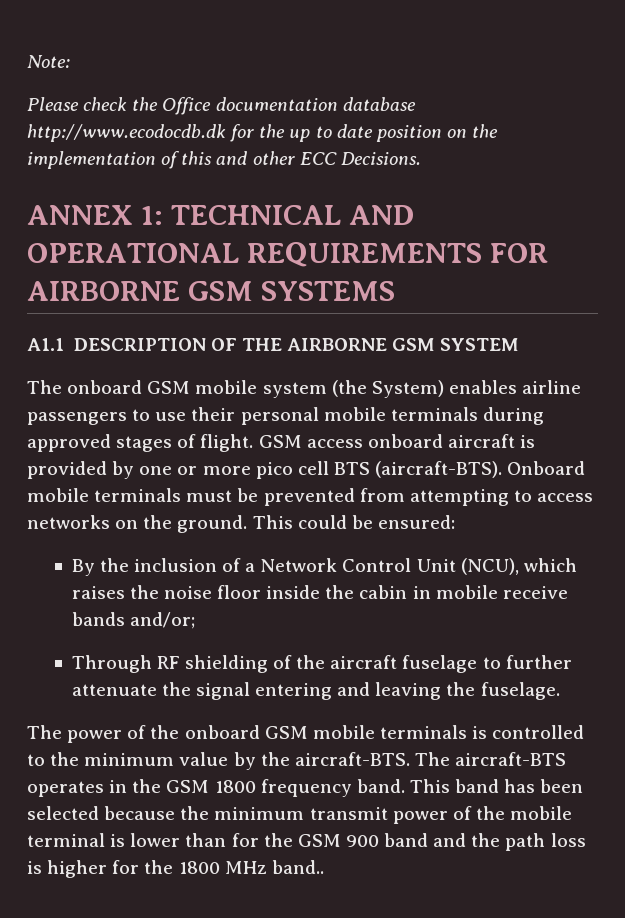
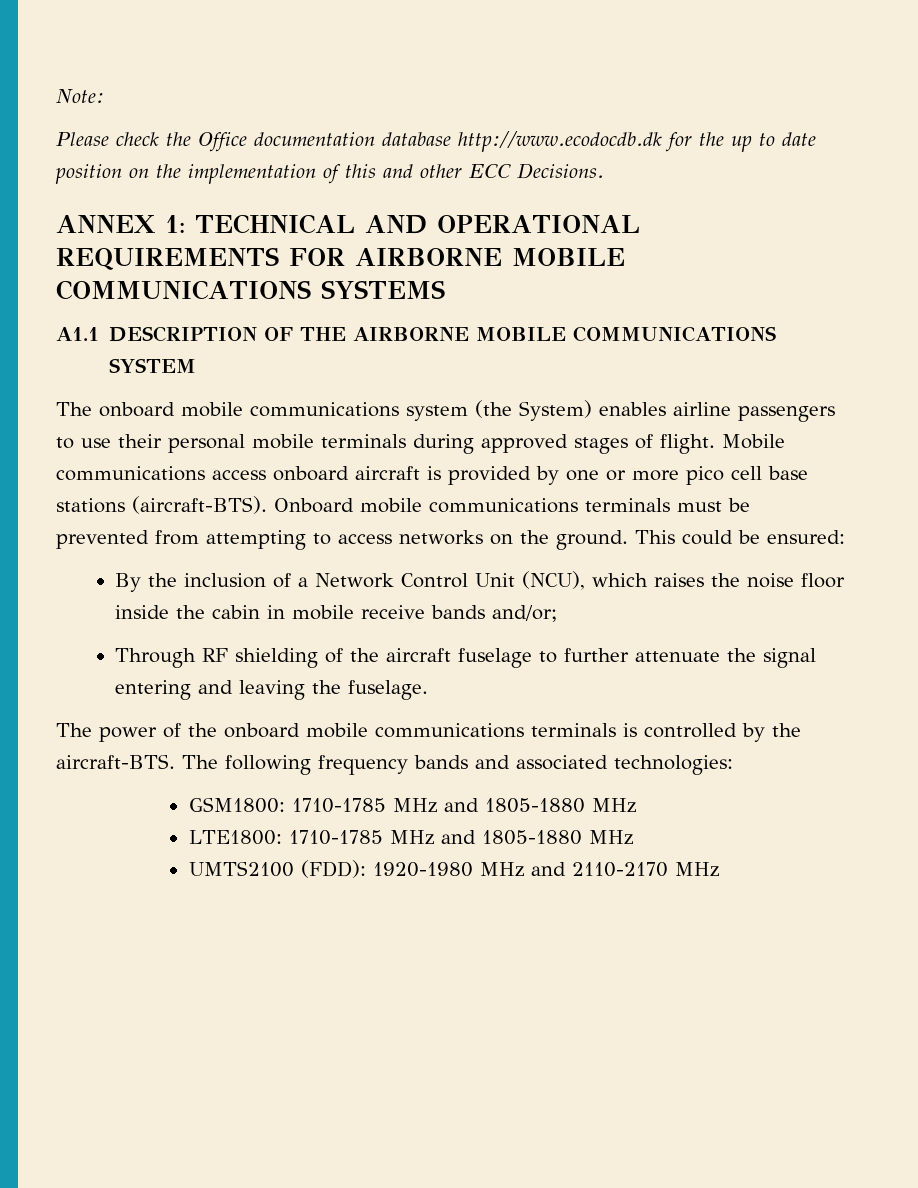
- ANNEX 1: TECHNICAL AND OPERATIONAL REQUIREMENTS FOR AIRBORNE GSM SYSTEMS
+ ANNEX 1: TECHNICAL AND OPERATIONAL REQUIREMENTS FOR AIRBORNE MOBILE COMMUNICATIONS SYSTEMS
- A1.1 DESCRIPTION OF THE AIRBORNE GSM SYSTEM
+ A1.1 DESCRIPTION OF THE AIRBORNE MOBILE COMMUNICATIONS SYSTEM
- The onboard GSM mobile system (the System) enables airline passengers to use their personal mobile terminals during approved stages of flight.
+ The onboard mobile communications system (the System) enables airline passengers to use their personal mobile terminals during approved stages of flight.
- GSM access onboard aircraft is provided by one or more pico cell BTS (aircraft-BTS).
+ Mobile communications access onboard aircraft is provided by one or more pico cell base stations (aircraft-BTS).
- Onboard mobile terminals must be prevented from attempting to access networks on the ground.
+ Onboard mobile communications terminals must be prevented from attempting to access networks on the ground.
- The power of the onboard GSM mobile terminals is controlled to the minimum value by the aircraft-BTS. The aircraft-BTS operates in the GSM 1800 frequency band. This band has been selected because the minimum transmit power of the mobile terminal is lower than for the GSM 900 band and the path loss is higher for the 1800 MHz band..
+ The power of the onboard mobile communications terminals is controlled by the aircraft-BTS. The following frequency bands and associated technologies:
+ GSM1800: 1710-1785 MHz and 1805-1880 MHz
+ LTE1800: 1710-1785 MHz and 1805-1880 MHz
+ UMTS2100 (FDD): 1920-1980 MHz and 2110-2170 MHz

